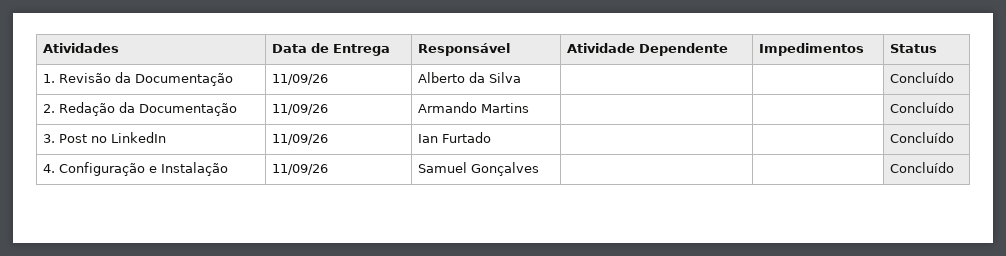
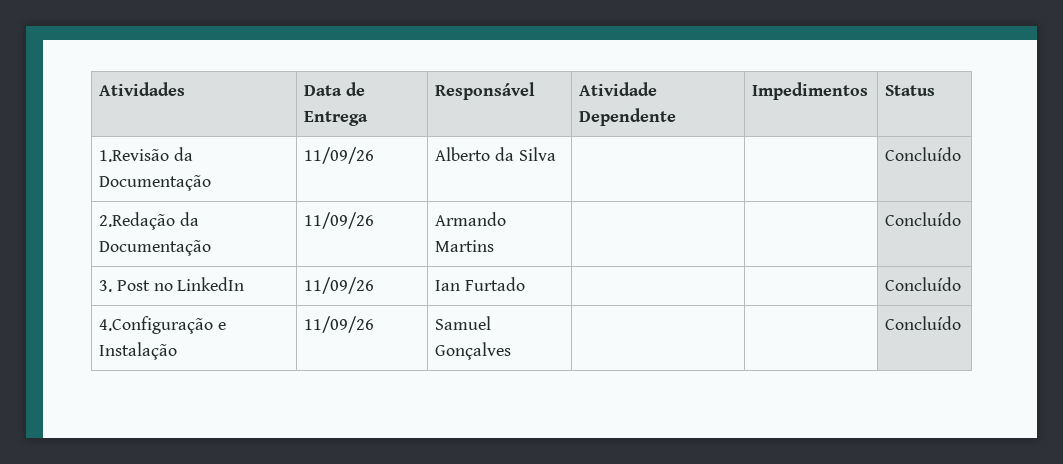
- 1. Revisão da Documentação | 11/09/26 | Alberto da Silva | | | Concluído
+ 1.Revisão da Documentação | 11/09/26 | Alberto da Silva | | | Concluído
- 2. Redação da Documentação | 11/09/26 | Armando Martins | | | Concluído
+ 2.Redação da Documentação | 11/09/26 | Armando Martins | | | Concluído
- 4. Configuração e Instalação | 11/09/26 | Samuel Gonçalves | | | Concluído
+ 4.Configuração e Instalação | 11/09/26 | Samuel Gonçalves | | | Concluído

